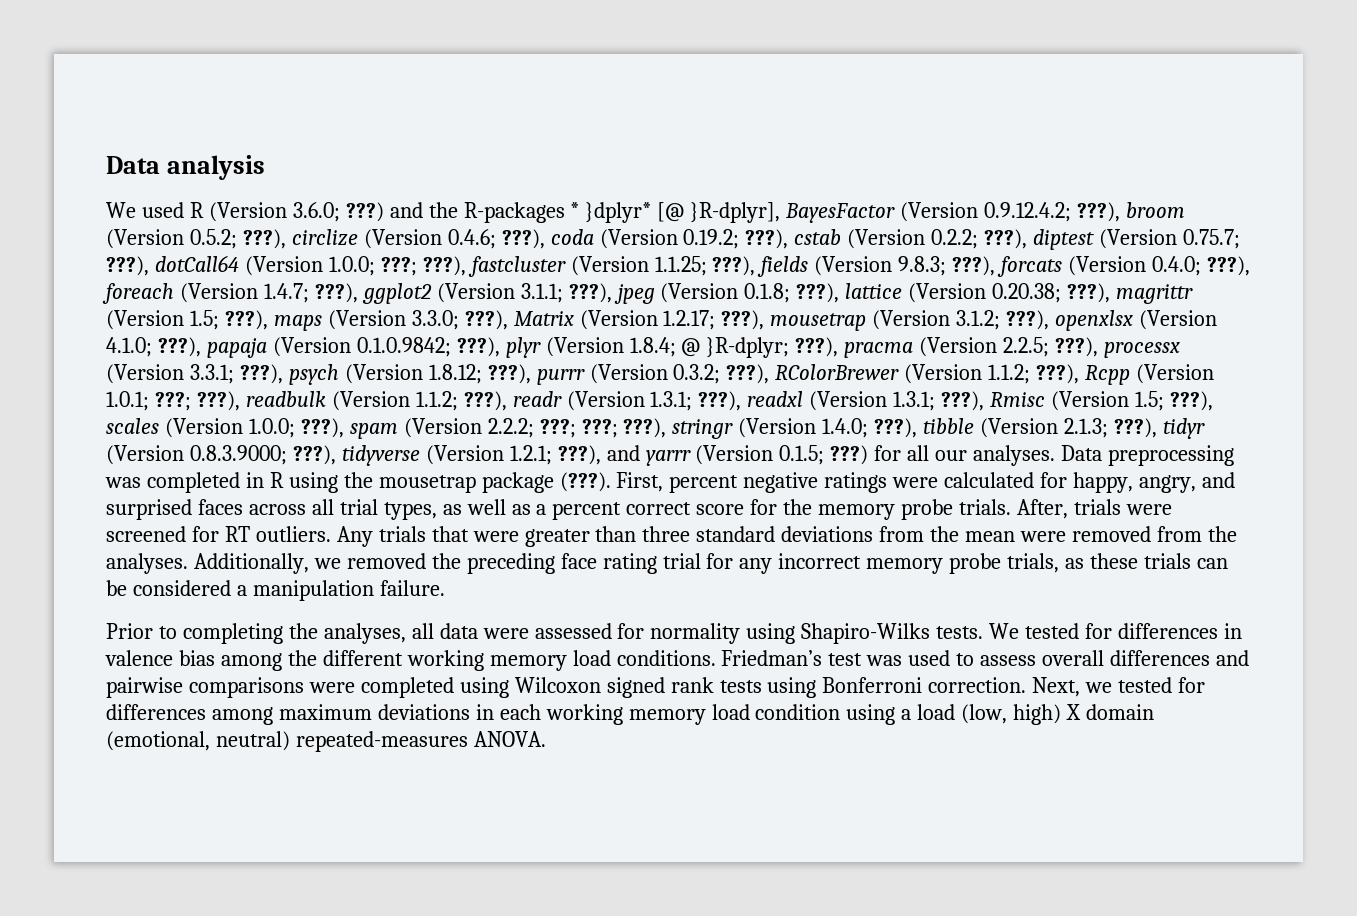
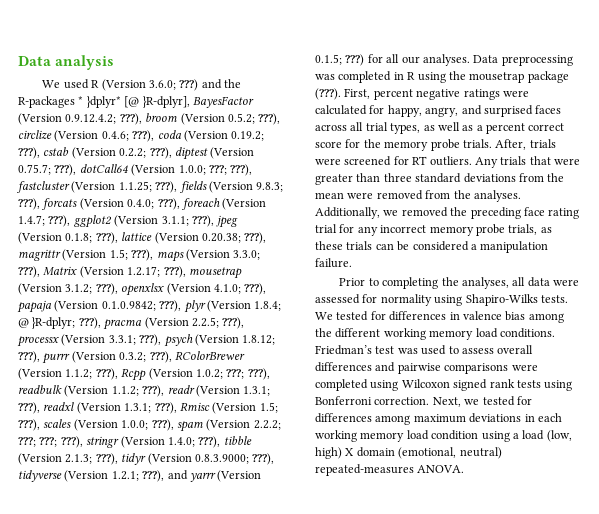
- ???), Rcpp (Version 1.0.1;
+ ???), Rcpp (Version 1.0.2;

